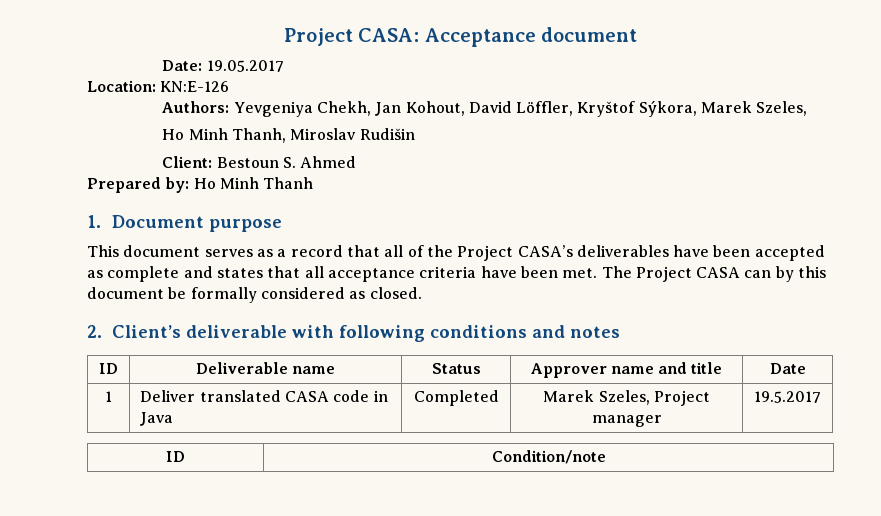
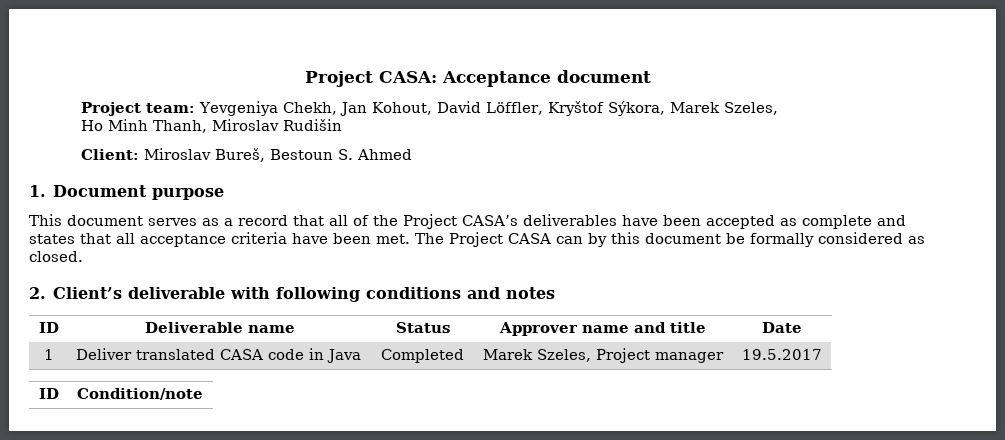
- Date: 19.05.2017
- Location: KN:E-126
- Authors: Yevgeniya Chekh, Jan Kohout, David Löffler, Kryštof Sýkora, Marek Szeles,
+ Project team: Yevgeniya Chekh, Jan Kohout, David Löffler, Kryštof Sýkora, Marek Szeles,
- Client: Bestoun S. Ahmed
+ Client: Miroslav Bureš, Bestoun S. Ahmed
- Prepared by: Ho Minh Thanh

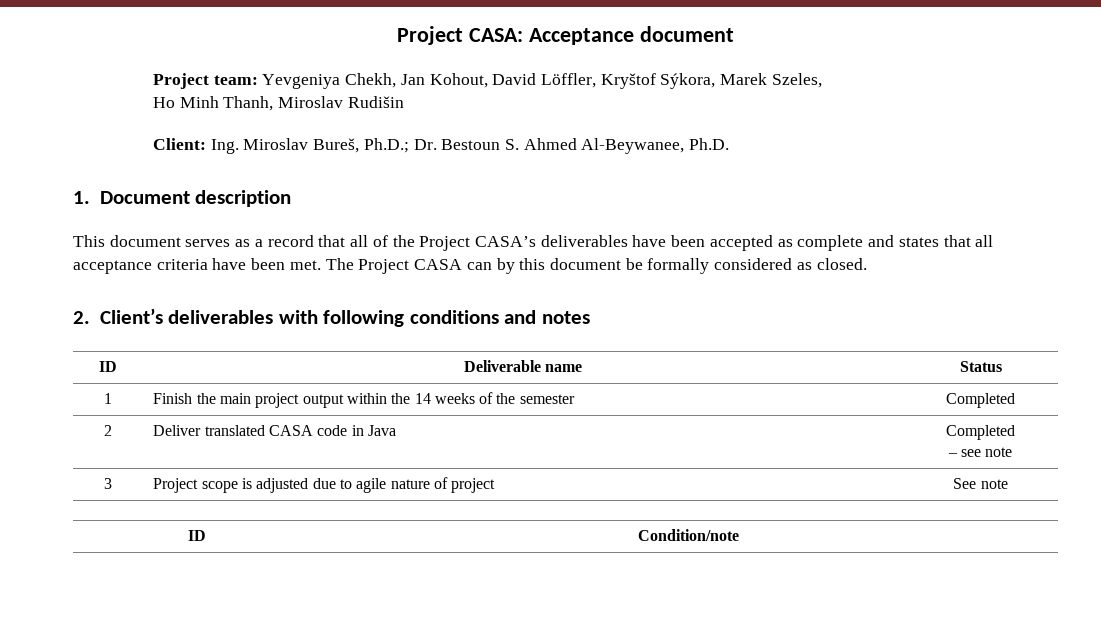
- Client: Miroslav Bureš, Bestoun S. Ahmed
+ Client: Ing. Miroslav Bureš, Ph.D.; Dr. Bestoun S. Ahmed Al-Beywanee, Ph.D.
- 1. Document purpose
+ 1. Document description
- 2. Client’s deliverable with following conditions and notes
+ 2. Client’s deliverables with following conditions and notes
- ID | Deliverable name | Status | Approver name and title | Date
- 1 | Deliver translated CASA code in Java | Completed | Marek Szeles, Project manager | 19.5.2017
+ ID | Deliverable name | Status
+ 1 | Finish the main project output within the 14 weeks of the semester | Completed
+ 2 | Deliver translated CASA code in Java | Completed
+ – see note
+ 3 | Project scope is adjusted due to agile nature of project | See note

